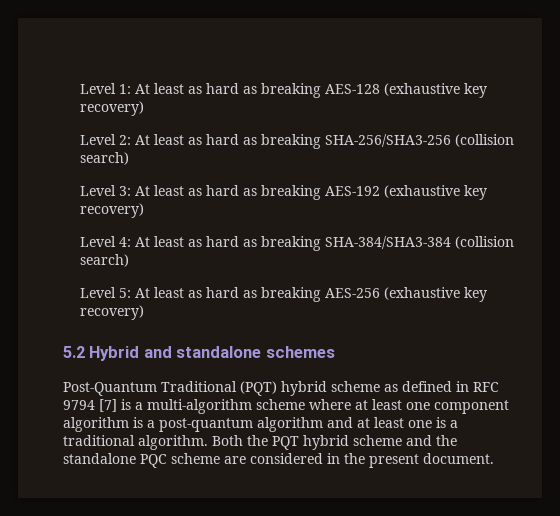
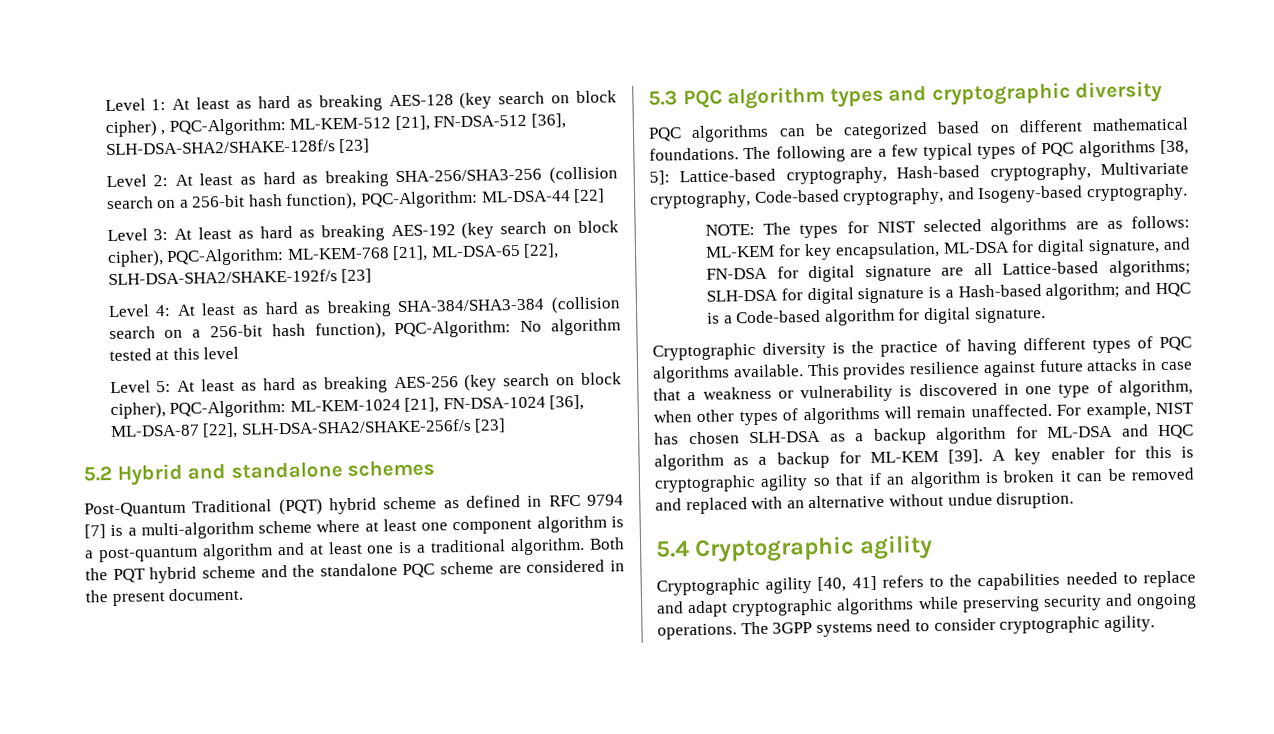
- Level 1: At least as hard as breaking AES-128 (exhaustive key recovery)
+ Level 1: At least as hard as breaking AES-128 (key search on block cipher) , PQC-Algorithm: ML-KEM-512 [21], FN-DSA-512 [36], SLH-DSA-SHA2/SHAKE-128f/s [23]
- Level 2: At least as hard as breaking SHA-256/SHA3-256 (collision search)
+ Level 2: At least as hard as breaking SHA-256/SHA3-256 (collision search on a 256-bit hash function), PQC-Algorithm: ML-DSA-44 [22]
- Level 3: At least as hard as breaking AES-192 (exhaustive key recovery)
+ Level 3: At least as hard as breaking AES-192 (key search on block cipher), PQC-Algorithm: ML-KEM-768 [21], ML-DSA-65 [22], SLH-DSA-SHA2/SHAKE-192f/s [23]
- Level 4: At least as hard as breaking SHA-384/SHA3-384 (collision search)
+ Level 4: At least as hard as breaking SHA-384/SHA3-384 (collision search on a 256-bit hash function), PQC-Algorithm: No algorithm tested at this level
- Level 5: At least as hard as breaking AES-256 (exhaustive key recovery)
+ Level 5: At least as hard as breaking AES-256 (key search on block cipher), PQC-Algorithm: ML-KEM-1024 [21], FN-DSA-1024 [36], ML-DSA-87 [22], SLH-DSA-SHA2/SHAKE-256f/s [23]
+ 5.3 PQC algorithm types and cryptographic diversity
+ PQC algorithms can be categorized based on different mathematical foundations. The following are a few typical types of PQC algorithms [38, 5]: Lattice-based cryptography, Hash-based cryptography, Multivariate cryptography, Code-based cryptography, and Isogeny-based cryptography.
+ NOTE: The types for NIST selected algorithms are as follows: ML-KEM for key encapsulation, ML-DSA for digital signature, and FN-DSA for digital signature are all Lattice-based algorithms; SLH-DSA for digital signature is a Hash-based algorithm; and HQC is a Code-based algorithm for digital signature.
+ Cryptographic diversity is the practice of having different types of PQC algorithms available. This provides resilience against future attacks in case that a weakness or vulnerability is discovered in one type of algorithm, when other types of algorithms will remain unaffected. For example, NIST has chosen SLH-DSA as a backup algorithm for ML-DSA and HQC algorithm as a backup for ML-KEM [39]. A key enabler for this is cryptographic agility so that if an algorithm is broken it can be removed and replaced with an alternative without undue disruption.
+ 5.4 Cryptographic agility
+ Cryptographic agility [40, 41] refers to the capabilities needed to replace and adapt cryptographic algorithms while preserving security and ongoing operations. The 3GPP systems need to consider cryptographic agility.

